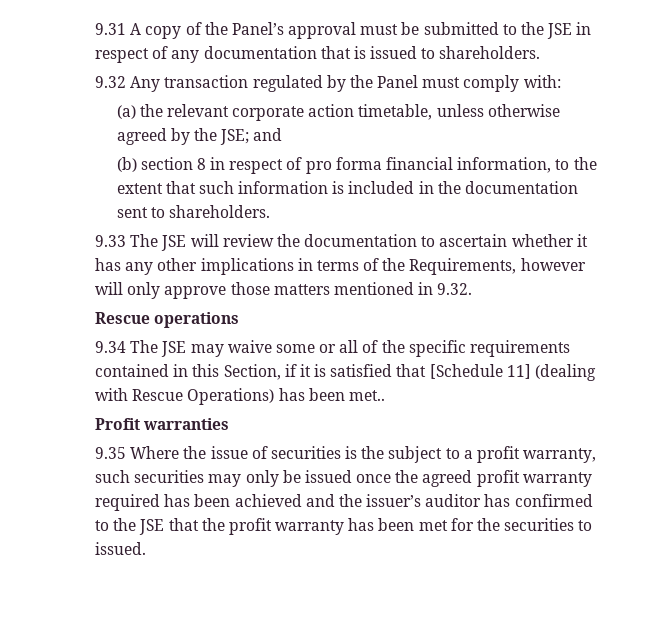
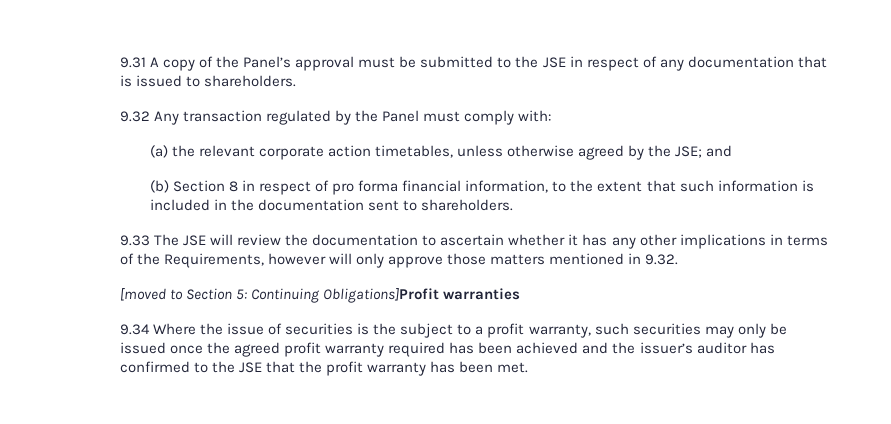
- (a) the relevant corporate action timetable, unless otherwise agreed by the JSE; and
+ (a) the relevant corporate action timetables, unless otherwise agreed by the JSE; and
- (b) section 8 in respect of pro forma financial information, to the extent that such information is included in the documentation sent to shareholders.
+ (b) Section 8 in respect of pro forma financial information, to the extent that such information is included in the documentation sent to shareholders.
- Rescue operations
- 9.34 The JSE may waive some or all of the specific requirements contained in this Section, if it is satisfied that [Schedule 11] (dealing with Rescue Operations) has been met..
- Profit warranties
- 9.35 Where the issue of securities is the subject to a profit warranty, such securities may only be issued once the agreed profit warranty required has been achieved and the issuer’s auditor has confirmed to the JSE that the profit warranty has been met for the securities to issued.
+ [moved to Section 5: Continuing Obligations]Profit warranties
+ 9.34 Where the issue of securities is the subject to a profit warranty, such securities may only be issued once the agreed profit warranty required has been achieved and the issuer’s auditor has confirmed to the JSE that the profit warranty has been met.

